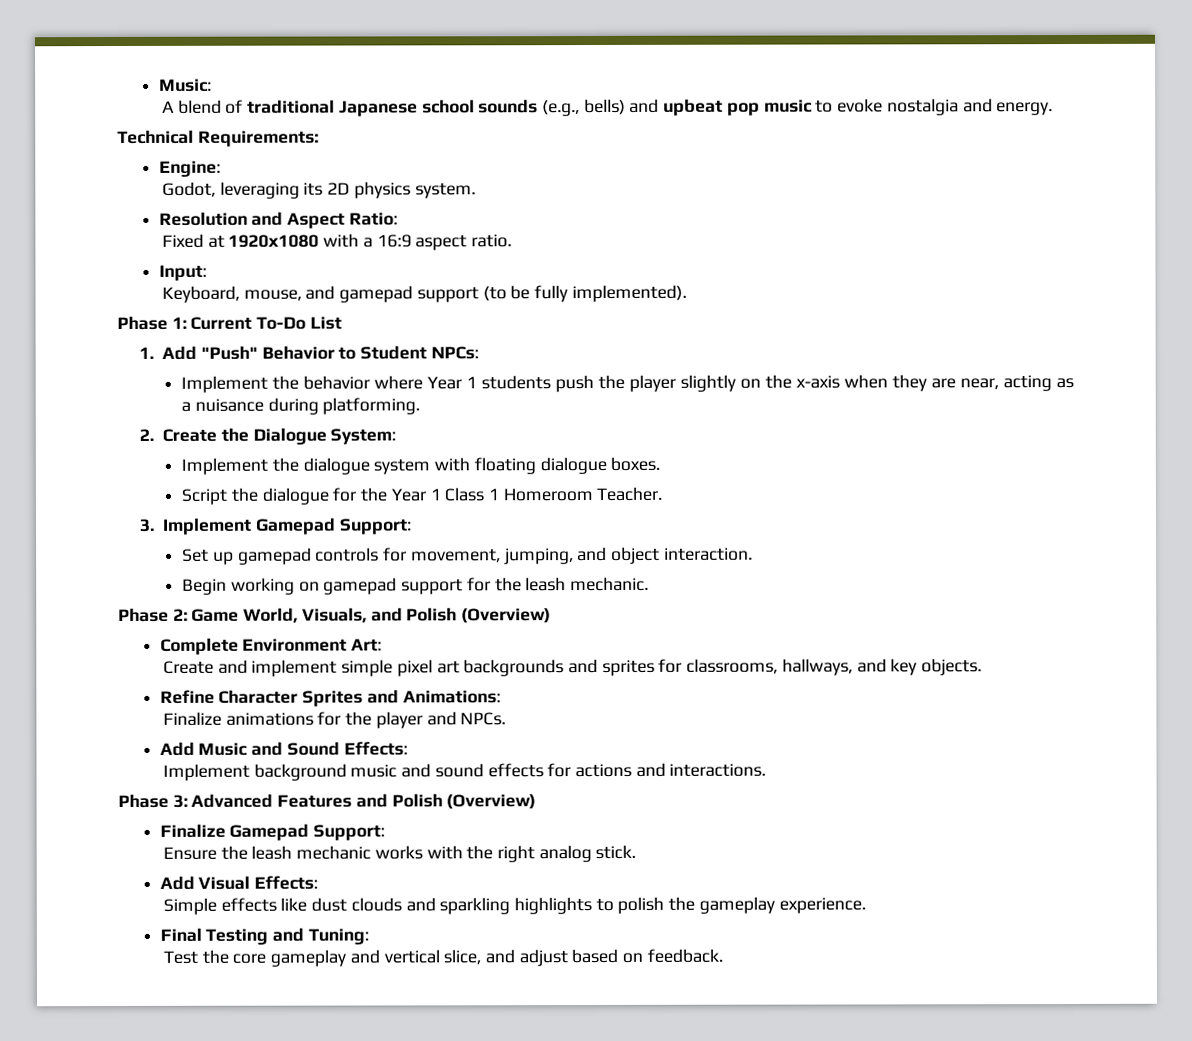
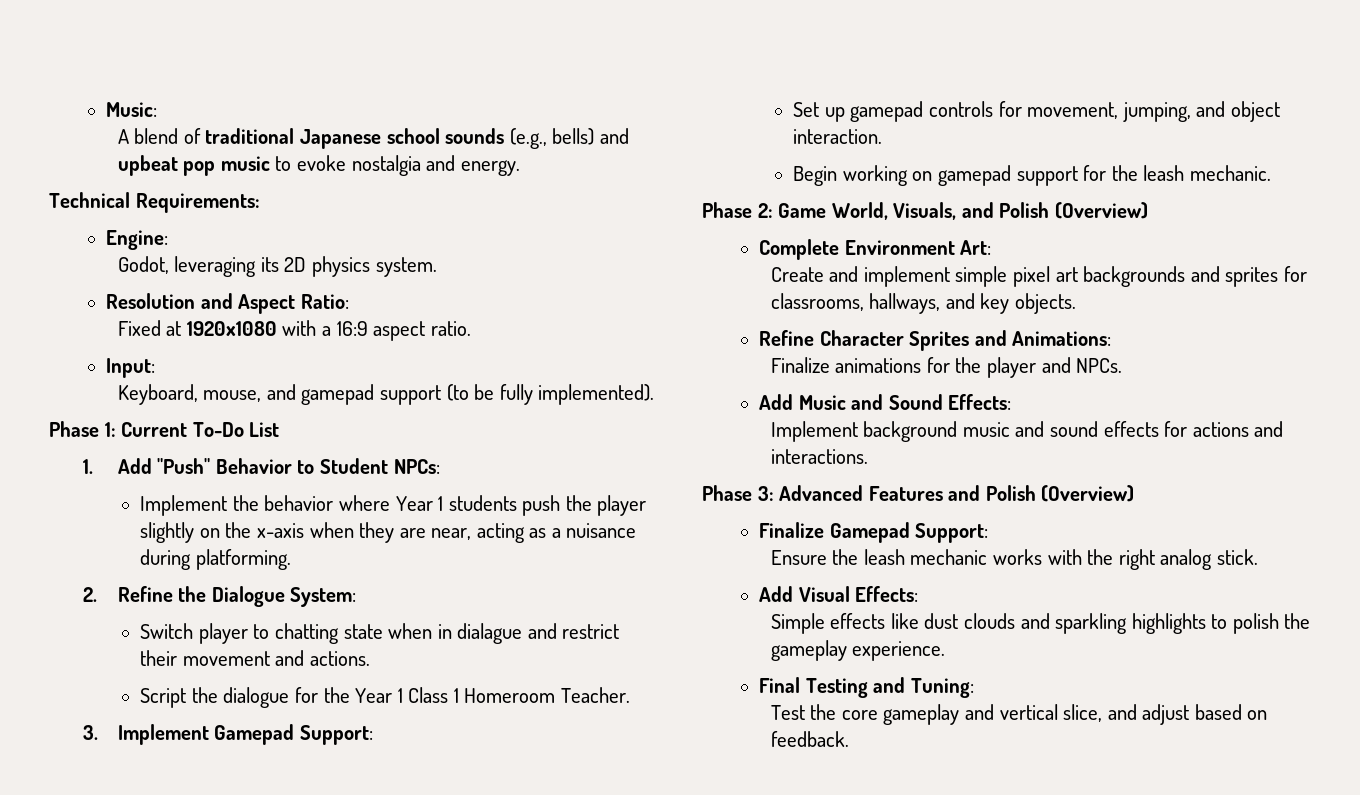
- 2. Create the Dialogue System:
+ 2. Refine the Dialogue System:
- Implement the dialogue system with floating dialogue boxes.
+ Switch player to chatting state when in dialague and restrict their movement and actions.

